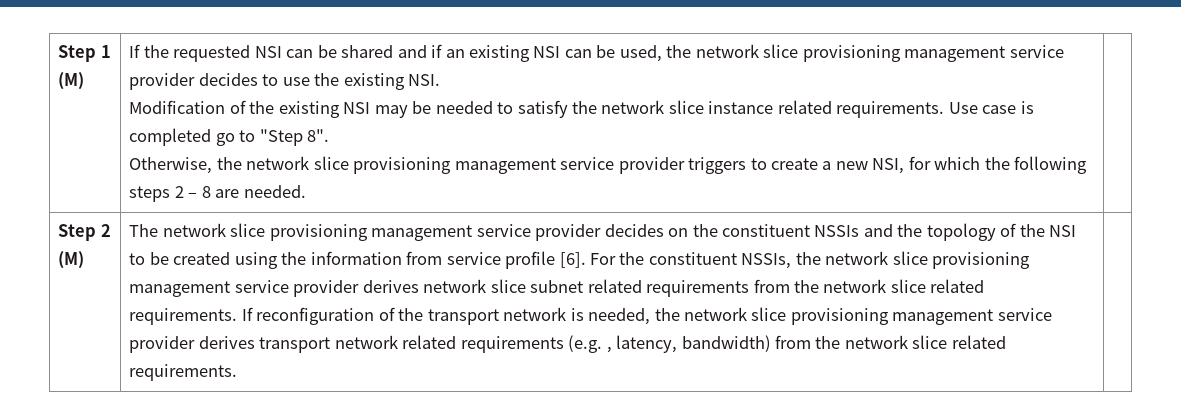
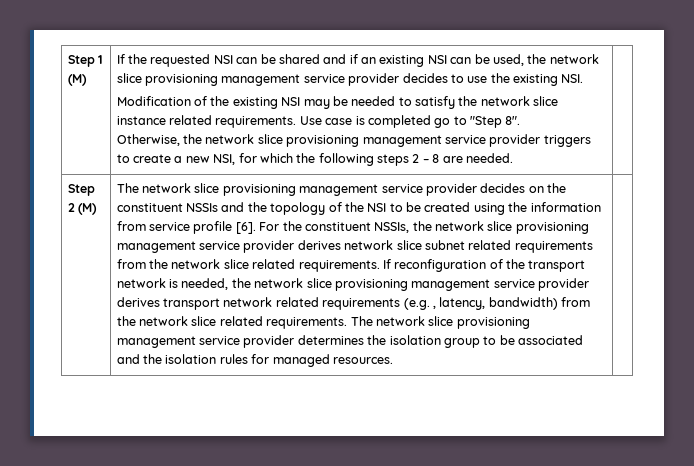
+ The network slice provisioning management service provider determines the isolation group to be associated and the isolation rules for managed resources.

